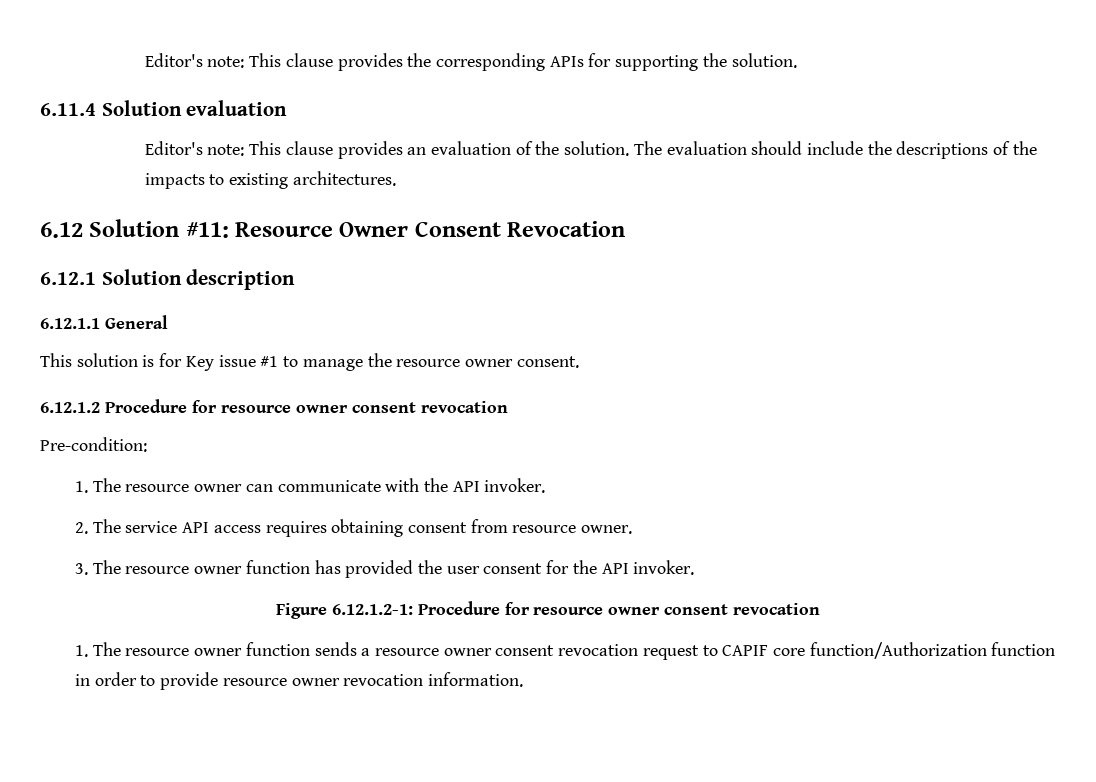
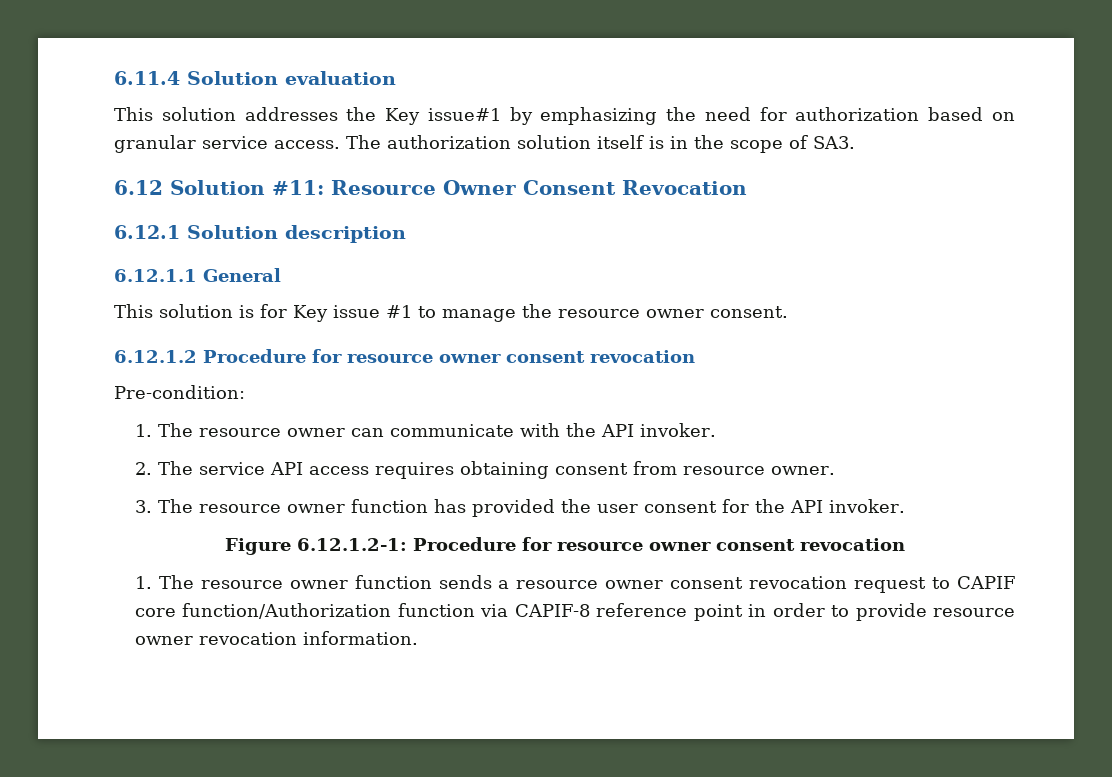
- Editor's note: This clause provides the corresponding APIs for supporting the solution.
  6.11.4 Solution evaluation
- Editor's note: This clause provides an evaluation of the solution. The evaluation should include the descriptions of the impacts to existing architectures.
+ This solution addresses the Key issue#1 by emphasizing the need for authorization based on granular service access. The authorization solution itself is in the scope of SA3.
- 1. The resource owner function sends a resource owner consent revocation request to CAPIF core function/Authorization function in order to provide resource owner revocation information.
+ 1. The resource owner function sends a resource owner consent revocation request to CAPIF core function/Authorization function via CAPIF-8 reference point in order to provide resource owner revocation information.

